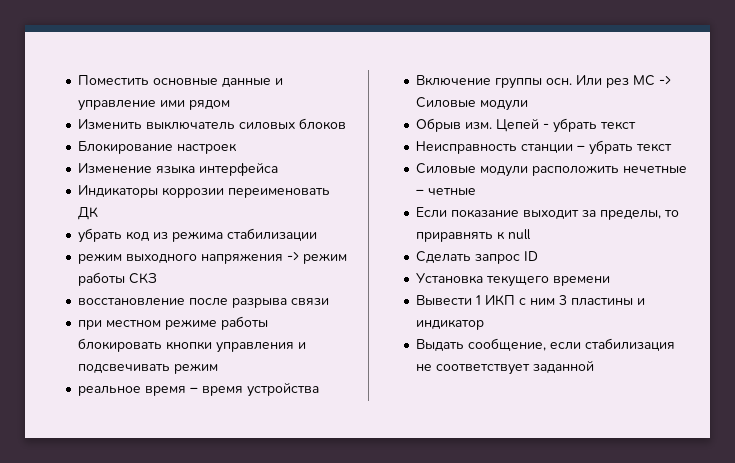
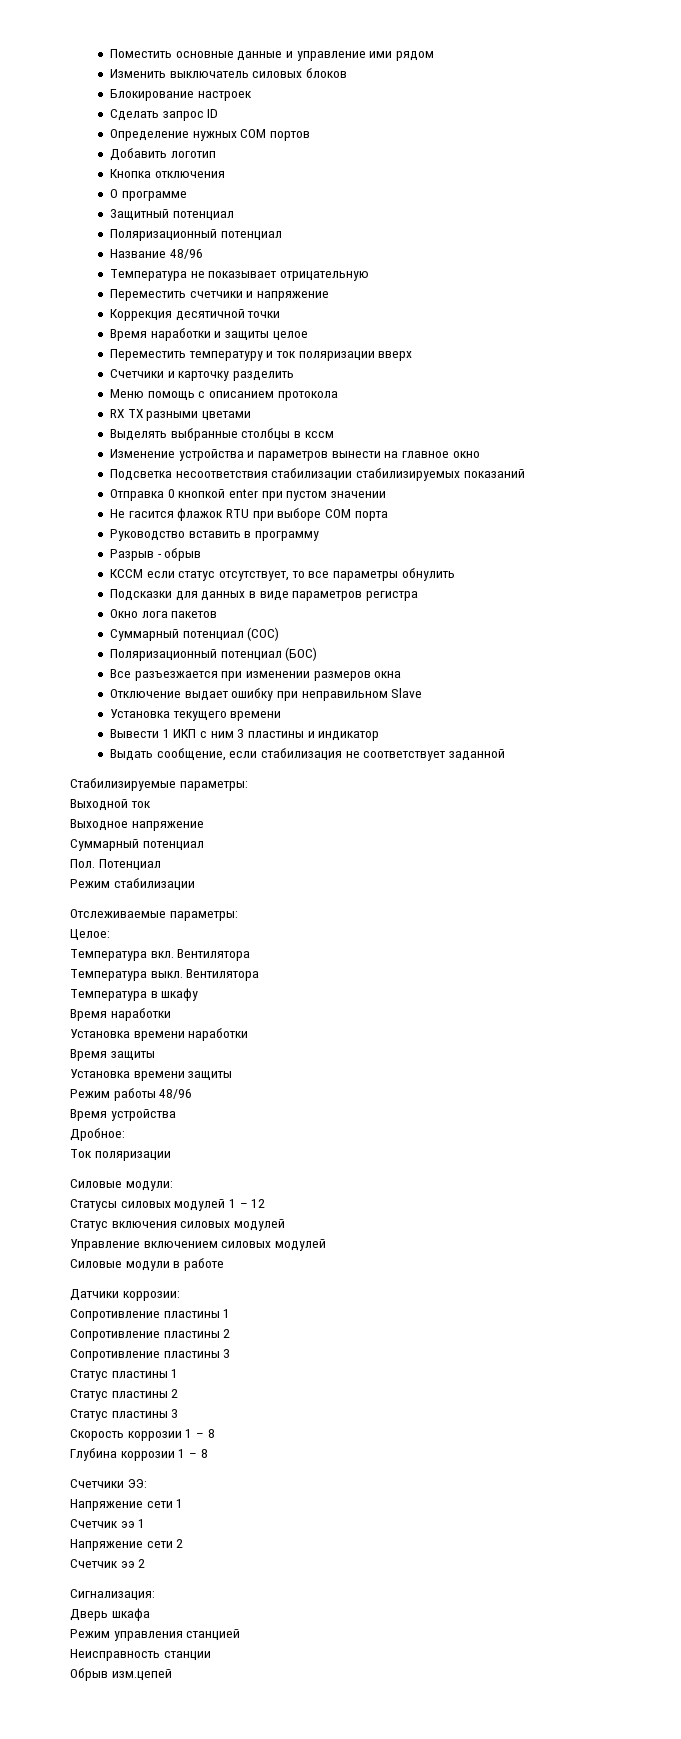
- Изменение языка интерфейса
- Индикаторы коррозии переименовать ДК
- убрать код из режима стабилизации
- режим выходного напряжения -> режим работы СКЗ
- восстановление после разрыва связи
- при местном режиме работы блокировать кнопки управления и подсвечивать режим
- реальное время – время устройства
- Включение группы осн. Или рез МС -> Силовые модули
- Обрыв изм. Цепей - убрать текст
- Неисправность станции – убрать текст
- Силовые модули расположить нечетные – четные
- Если показание выходит за пределы, то приравнять к null
  Сделать запрос ID
+ Определение нужных COM портов
+ Добавить логотип
+ Кнопка отключения
+ О программе
+ Защитный потенциал
+ Поляризационный потенциал
+ Название 48/96
+ Температура не показывает отрицательную
+ Переместить счетчики и напряжение
+ Коррекция десятичной точки
+ Время наработки и защиты целое
+ Переместить температуру и ток поляризации вверх
+ Счетчики и карточку разделить
+ Меню помощь с описанием протокола
+ RX TX разными цветами
+ Выделять выбранные столбцы в кссм
+ Изменение устройства и параметров вынести на главное окно
+ Подсветка несоответствия стабилизации стабилизируемых показаний
+ Отправка 0 кнопкой enter при пустом значении
+ Не гасится флажок RTU при выборе COM порта
+ Руководство вставить в программу
+ Разрыв - обрыв
+ КССМ если статус отсутствует, то все параметры обнулить
+ Подсказки для данных в виде параметров регистра
+ Окно лога пакетов
+ Суммарный потенциал (СОС)
+ Поляризационный потенциал (БОС)
+ Все разъезжается при изменении размеров окна
+ Отключение выдает ошибку при неправильном Slave
+ Стабилизируемые параметры:
+ Выходной ток
+ Выходное напряжение
+ Суммарный потенциал
+ Пол. Потенциал
+ Режим стабилизации
+ Отслеживаемые параметры:
+ Целое:
+ Температура вкл. Вентилятора
+ Температура выкл. Вентилятора
+ Температура в шкафу
+ Время наработки
+ Установка времени наработки
+ Время защиты
+ Установка времени защиты
+ Режим работы 48/96
+ Время устройства
+ Дробное:
+ Ток поляризации
+ Силовые модули:
+ Статусы силовых модулей 1 – 12
+ Статус включения силовых модулей
+ Управление включением силовых модулей
+ Силовые модули в работе
+ Датчики коррозии:
+ Сопротивление пластины 1
+ Сопротивление пластины 2
+ Сопротивление пластины 3
+ Статус пластины 1
+ Статус пластины 2
+ Статус пластины 3
+ Скорость коррозии 1 – 8
+ Глубина коррозии 1 – 8
+ Счетчики ЭЭ:
+ Напряжение сети 1
+ Счетчик ээ 1
+ Напряжение сети 2
+ Счетчик ээ 2
+ Сигнализация:
+ Дверь шкафа
+ Режим управления станцией
+ Неисправность станции
+ Обрыв изм.цепей

